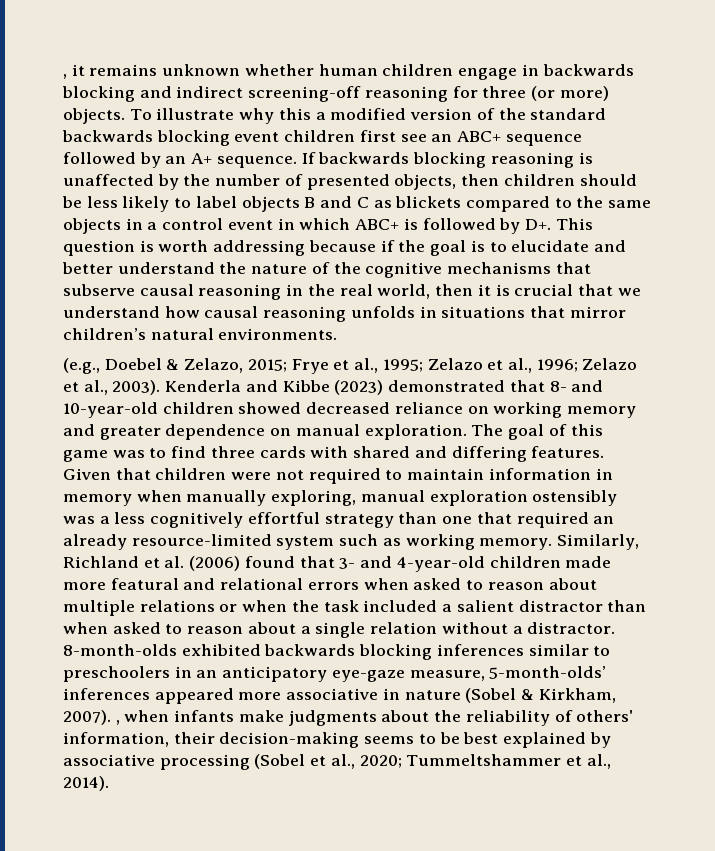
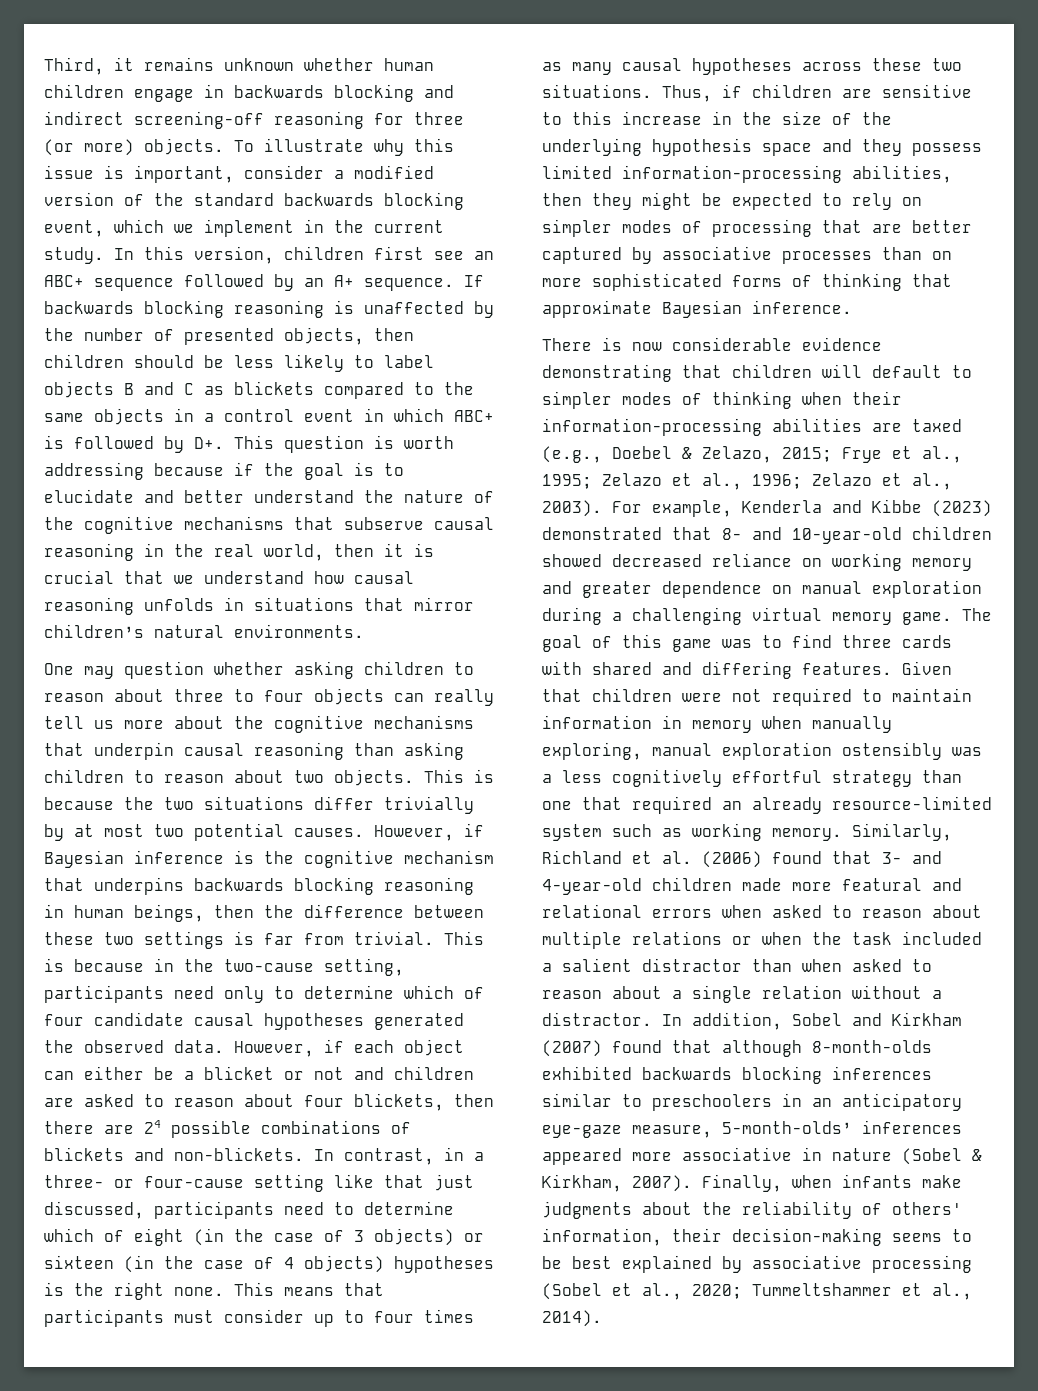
- , it remains unknown whether human children engage in backwards blocking and indirect screening-off reasoning for three (or more) objects.
+ Third, it remains unknown whether human children engage in backwards blocking and indirect screening-off reasoning for three (or more) objects.
- To illustrate why this a modified version of the standard backwards blocking event children first see an ABC+ sequence followed by an A+ sequence.
+ To illustrate why this issue is important, consider a modified version of the standard backwards blocking event, which we implement in the current study. In this version, children first see an ABC+ sequence followed by an A+ sequence.
- (e.g., Doebel & Zelazo, 2015; Frye et al., 1995; Zelazo et al., 1996; Zelazo et al., 2003).
+ One may question whether asking children to reason about three to four objects can really tell us more about the cognitive mechanisms that underpin causal reasoning than asking children to reason about two objects. This is because the two situations differ trivially by at most two potential causes. However, if Bayesian inference is the cognitive mechanism that underpins backwards blocking reasoning in human beings, then the difference between these two settings is far from trivial. This is because in the two-cause setting, participants need only to determine which of four candidate causal hypotheses generated the observed data. However, if each object can either be a blicket or not and children are asked to reason about four blickets, then there are 24 possible combinations of blickets and non-blickets. In contrast, in a three- or four-cause setting like that just discussed, participants need to determine which of eight (in the case of 3 objects) or sixteen (in the case of 4 objects) hypotheses is the right none. This means that participants must consider up to four times as many causal hypotheses across these two situations. Thus, if children are sensitive to this increase in the size of the underlying hypothesis space and they possess limited information-processing abilities, then they might be expected to rely on simpler modes of processing that are better captured by associative processes than on more sophisticated forms of thinking that approximate Bayesian inference.
+ There is now considerable evidence demonstrating that children will default to simpler modes of thinking when their information-processing abilities are taxed (e.g., Doebel & Zelazo, 2015; Frye et al., 1995; Zelazo et al., 1996; Zelazo et al., 2003).
- Kenderla and Kibbe (2023) demonstrated that 8- and 10-year-old children showed decreased reliance on working memory and greater dependence on manual exploration.
+ For example, Kenderla and Kibbe (2023) demonstrated that 8- and 10-year-old children showed decreased reliance on working memory and greater dependence on manual exploration during a challenging virtual memory game.
- 8-month-olds exhibited backwards blocking inferences similar to preschoolers in an anticipatory eye-gaze measure, 5-month-olds’ inferences appeared more associative in nature (Sobel & Kirkham, 2007). , when infants make judgments about the reliability of others' information, their decision-making seems to be best explained by associative processing (Sobel et al., 2020; Tummeltshammer et al., 2014).
+ In addition, Sobel and Kirkham (2007) found that although 8-month-olds exhibited backwards blocking inferences similar to preschoolers in an anticipatory eye-gaze measure, 5-month-olds’ inferences appeared more associative in nature (Sobel & Kirkham, 2007). Finally, when infants make judgments about the reliability of others' information, their decision-making seems to be best explained by associative processing (Sobel et al., 2020; Tummeltshammer et al., 2014).

